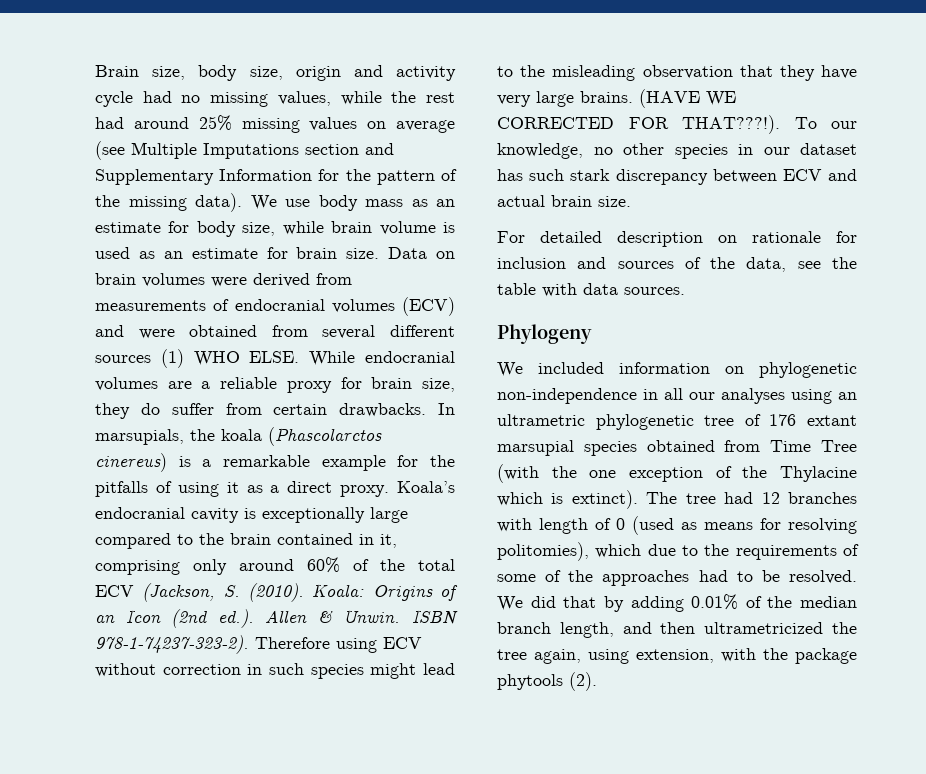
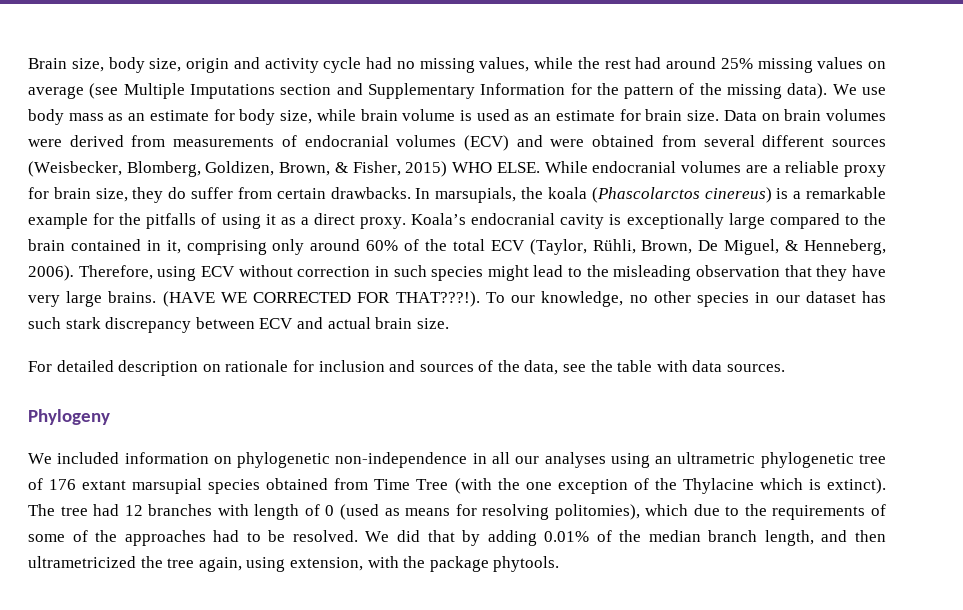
- Data on brain volumes were derived from measurements of endocranial volumes (ECV) and were obtained from several different sources (1) WHO ELSE.
+ Data on brain volumes were derived from measurements of endocranial volumes (ECV) and were obtained from several different sources (Weisbecker, Blomberg, Goldizen, Brown, & Fisher, 2015) WHO ELSE.
- Koala’s endocranial cavity is exceptionally large compared to the brain contained in it, comprising only around 60% of the total ECV (Jackson, S. (2010). Koala: Origins of an Icon (2nd ed.). Allen & Unwin. ISBN 978-1-74237-323-2). Therefore using ECV without correction in such species might lead to the misleading observation that they have very large brains.
+ Koala’s endocranial cavity is exceptionally large compared to the brain contained in it, comprising only around 60% of the total ECV (Taylor, Rühli, Brown, De Miguel, & Henneberg, 2006). Therefore, using ECV without correction in such species might lead to the misleading observation that they have very large brains.
- We did that by adding 0.01% of the median branch length, and then ultrametricized the tree again, using extension, with the package phytools (2).
+ We did that by adding 0.01% of the median branch length, and then ultrametricized the tree again, using extension, with the package phytools.

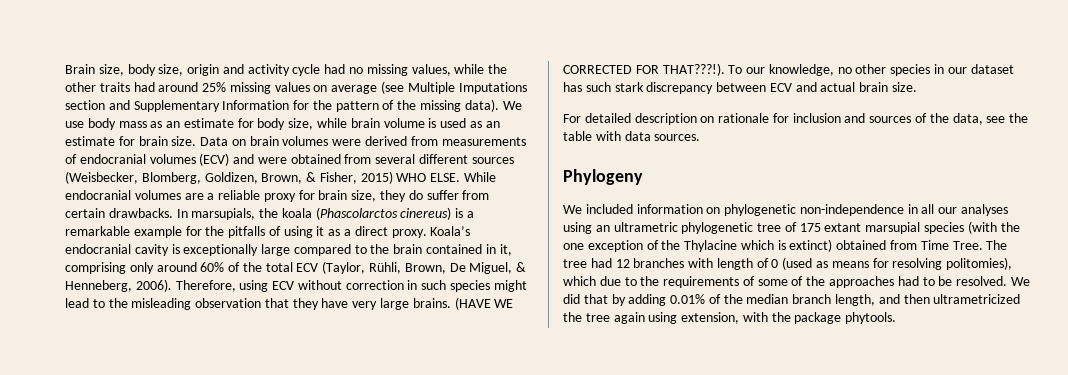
- Brain size, body size, origin and activity cycle had no missing values, while the rest had around 25% missing values on average (see Multiple Imputations section and Supplementary Information for the pattern of the missing data).
+ Brain size, body size, origin and activity cycle had no missing values, while the other traits had around 25% missing values on average (see Multiple Imputations section and Supplementary Information for the pattern of the missing data).
- We included information on phylogenetic non-independence in all our analyses using an ultrametric phylogenetic tree of 176 extant marsupial species obtained from Time Tree (with the one exception of the Thylacine which is extinct).
+ We included information on phylogenetic non-independence in all our analyses using an ultrametric phylogenetic tree of 175 extant marsupial species (with the one exception of the Thylacine which is extinct) obtained from Time Tree.
- We did that by adding 0.01% of the median branch length, and then ultrametricized the tree again, using extension, with the package phytools.
+ We did that by adding 0.01% of the median branch length, and then ultrametricized the tree again using extension, with the package phytools.

